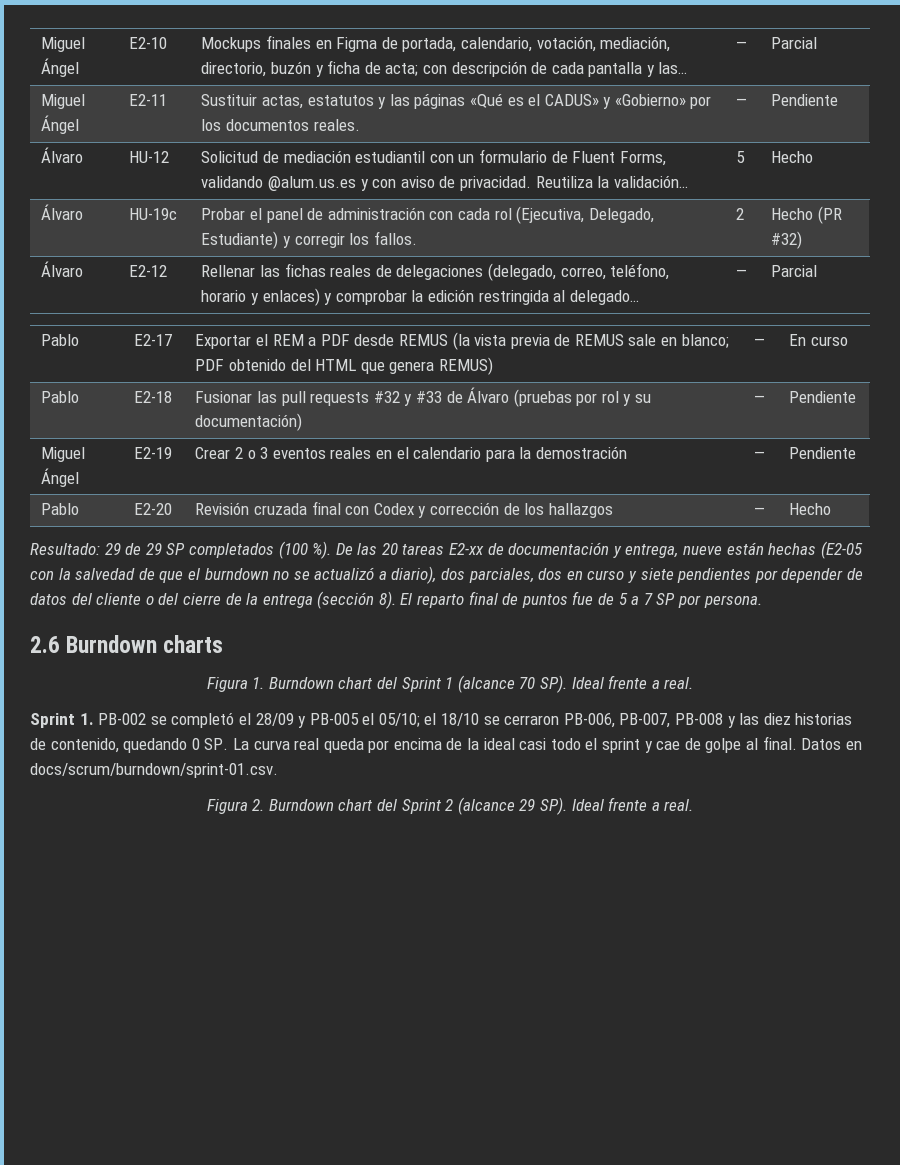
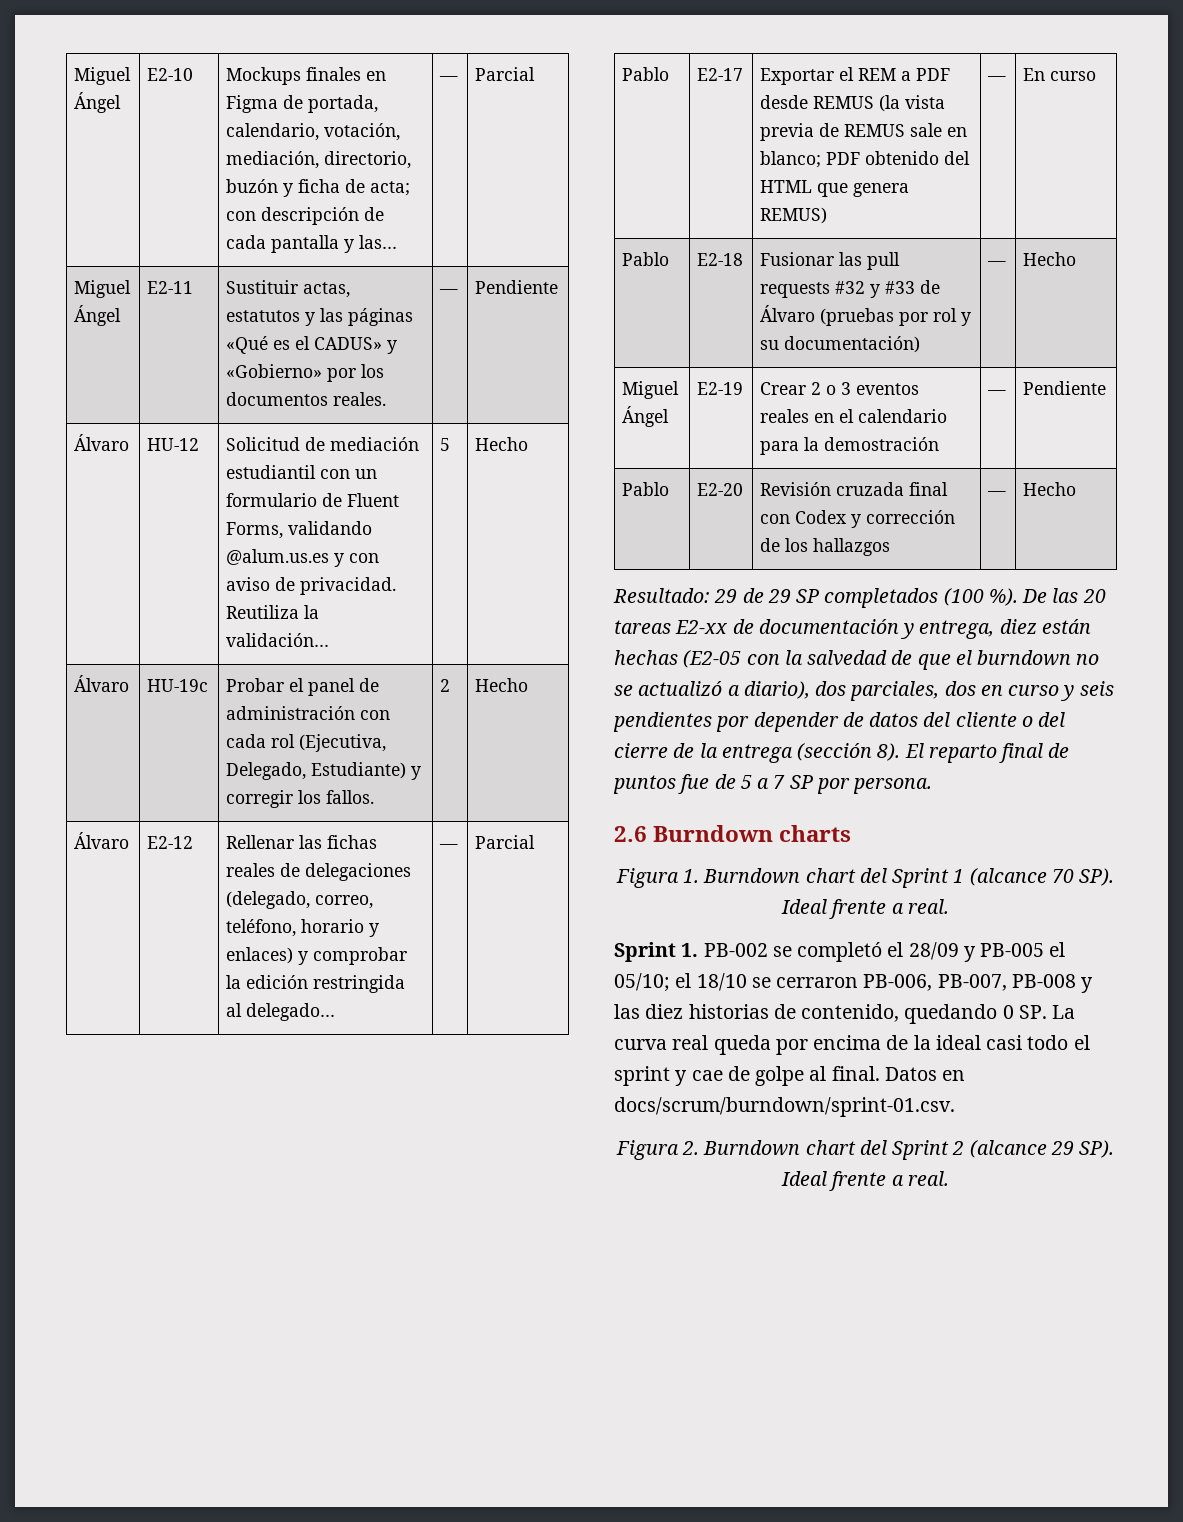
- Álvaro | HU-19c | Probar el panel de administración con cada rol (Ejecutiva, Delegado, Estudiante) y corregir los fallos. | 2 | Hecho (PR #32)
+ Álvaro | HU-19c | Probar el panel de administración con cada rol (Ejecutiva, Delegado, Estudiante) y corregir los fallos. | 2 | Hecho
- Pablo | E2-18 | Fusionar las pull requests #32 y #33 de Álvaro (pruebas por rol y su documentación) | — | Pendiente
+ Pablo | E2-18 | Fusionar las pull requests #32 y #33 de Álvaro (pruebas por rol y su documentación) | — | Hecho
- De las 20 tareas E2-xx de documentación y entrega, nueve están hechas (E2-05 con la salvedad de que el burndown no se actualizó a diario), dos parciales, dos en curso y siete pendientes por depender de datos del cliente o del cierre de la entrega (sección 8).
+ De las 20 tareas E2-xx de documentación y entrega, diez están hechas (E2-05 con la salvedad de que el burndown no se actualizó a diario), dos parciales, dos en curso y seis pendientes por depender de datos del cliente o del cierre de la entrega (sección 8).

